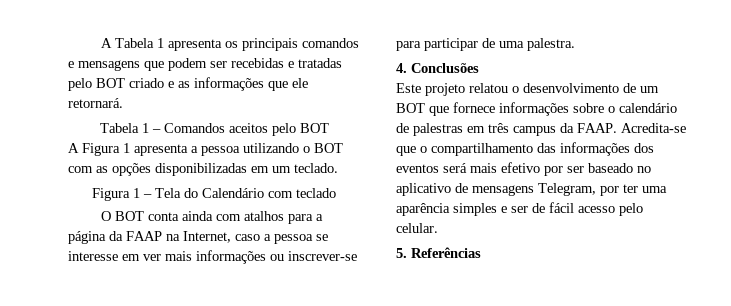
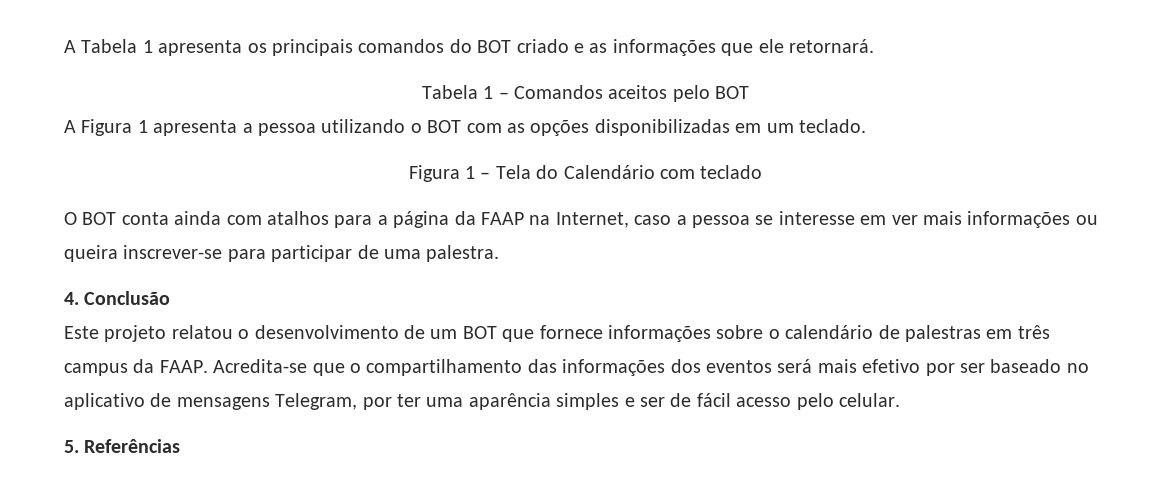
- A Tabela 1 apresenta os principais comandos e mensagens que podem ser recebidas e tratadas pelo BOT criado e as informações que ele retornará.
+ A Tabela 1 apresenta os principais comandos do BOT criado e as informações que ele retornará.
- O BOT conta ainda com atalhos para a página da FAAP na Internet, caso a pessoa se interesse em ver mais informações ou inscrever-se para participar de uma palestra.
+ O BOT conta ainda com atalhos para a página da FAAP na Internet, caso a pessoa se interesse em ver mais informações ou queira inscrever-se para participar de uma palestra.
- 4. Conclusões
+ 4. Conclusão

